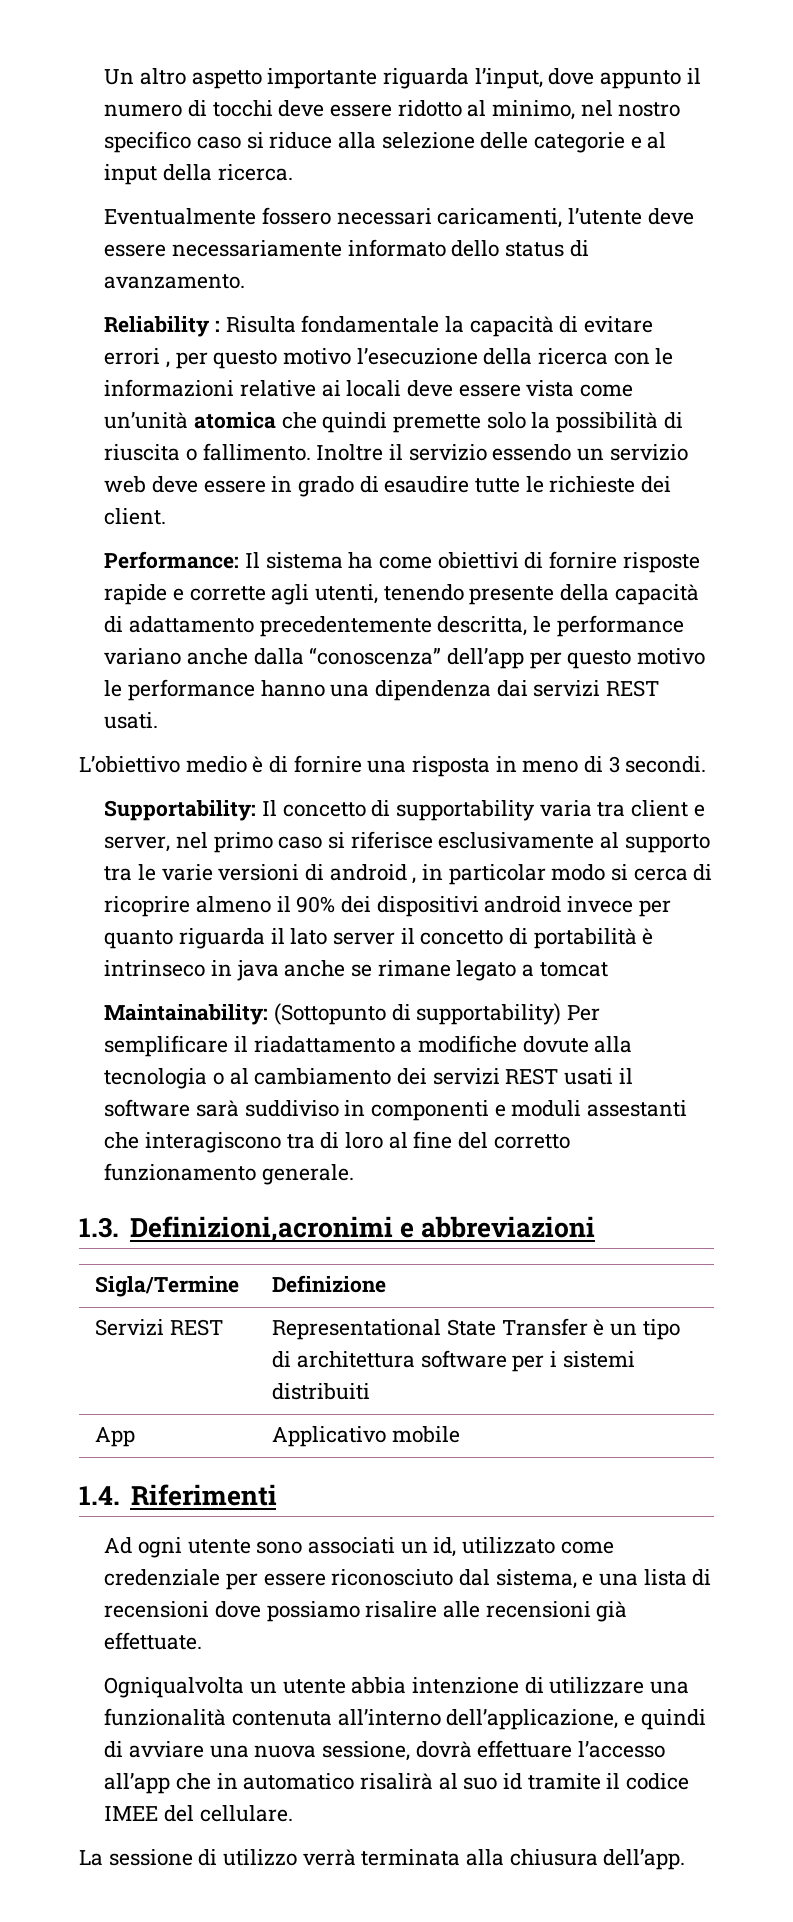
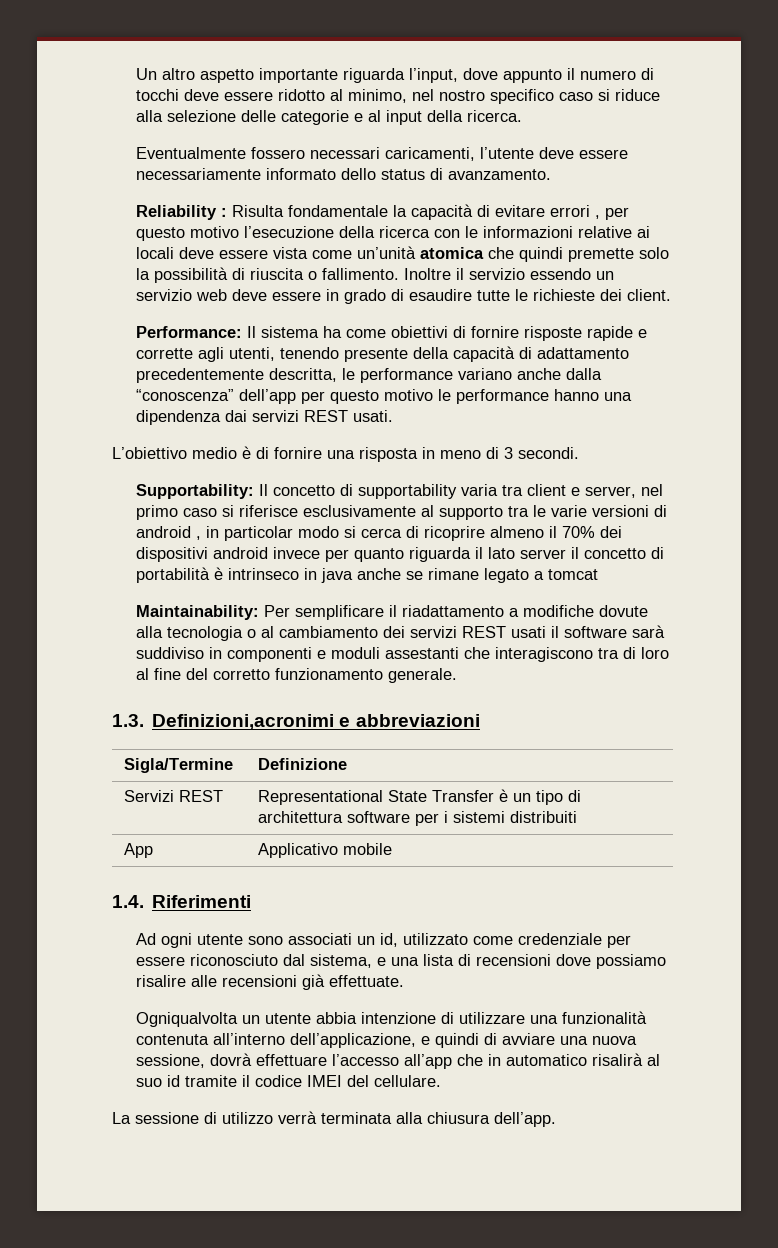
- Supportability: Il concetto di supportability varia tra client e server, nel primo caso si riferisce esclusivamente al supporto tra le varie versioni di android , in particolar modo si cerca di ricoprire almeno il 90% dei dispositivi android invece per quanto riguarda il lato server il concetto di portabilità è intrinseco in java anche se rimane legato a tomcat
+ Supportability: Il concetto di supportability varia tra client e server, nel primo caso si riferisce esclusivamente al supporto tra le varie versioni di android , in particolar modo si cerca di ricoprire almeno il 70% dei dispositivi android invece per quanto riguarda il lato server il concetto di portabilità è intrinseco in java anche se rimane legato a tomcat
- Maintainability: (Sottopunto di supportability) Per semplificare il riadattamento a modifiche dovute alla tecnologia o al cambiamento dei servizi REST usati il software sarà suddiviso in componenti e moduli assestanti che interagiscono tra di loro al fine del corretto funzionamento generale.
+ Maintainability: Per semplificare il riadattamento a modifiche dovute alla tecnologia o al cambiamento dei servizi REST usati il software sarà suddiviso in componenti e moduli assestanti che interagiscono tra di loro al fine del corretto funzionamento generale.
- Ogniqualvolta un utente abbia intenzione di utilizzare una funzionalità contenuta all’interno dell’applicazione, e quindi di avviare una nuova sessione, dovrà effettuare l’accesso all’app che in automatico risalirà al suo id tramite il codice IMEE del cellulare.
+ Ogniqualvolta un utente abbia intenzione di utilizzare una funzionalità contenuta all’interno dell’applicazione, e quindi di avviare una nuova sessione, dovrà effettuare l’accesso all’app che in automatico risalirà al suo id tramite il codice IMEI del cellulare.

